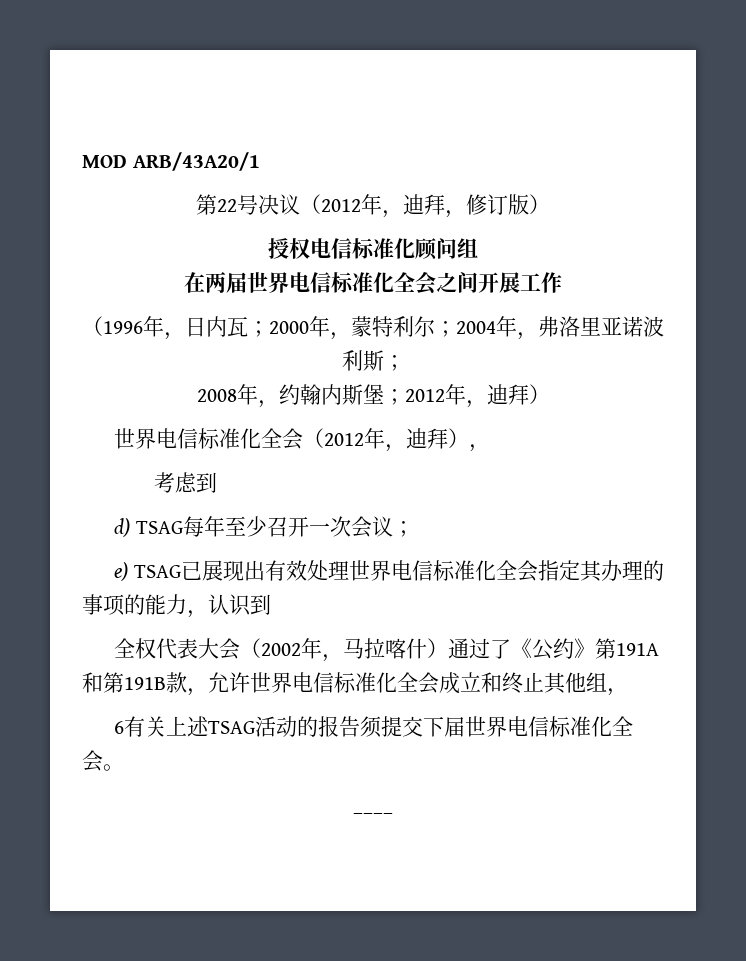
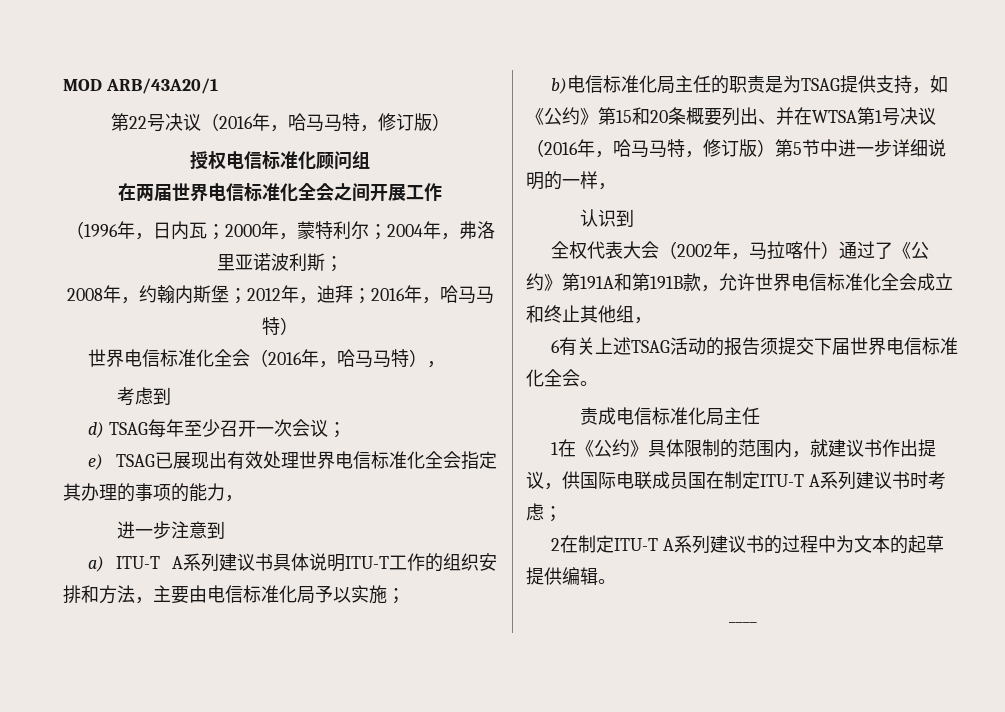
- 第22号决议（2012年，迪拜，修订版）
+ 第22号决议（2016年，哈马马特，修订版）
- 2008年，约翰内斯堡；2012年，迪拜）
+ 2008年，约翰内斯堡；2012年，迪拜；2016年，哈马马特）
- 世界电信标准化全会（2012年，迪拜），
+ 世界电信标准化全会（2016年，哈马马特），
- e) TSAG已展现出有效处理世界电信标准化全会指定其办理的事项的能力，认识到
+ e) TSAG已展现出有效处理世界电信标准化全会指定其办理的事项的能力，
+ 进一步注意到
+ a) ITU-T A系列建议书具体说明ITU-T工作的组织安排和方法，主要由电信标准化局予以实施；
+ b)电信标准化局主任的职责是为TSAG提供支持，如《公约》第15和20条概要列出、并在WTSA第1号决议（2016年，哈马马特，修订版）第5节中进一步详细说明的一样，
+ 认识到
+ 责成电信标准化局主任
+ 1在《公约》具体限制的范围内，就建议书作出提议，供国际电联成员国在制定ITU-T A系列建议书时考虑；
+ 2在制定ITU-T A系列建议书的过程中为文本的起草提供编辑。

